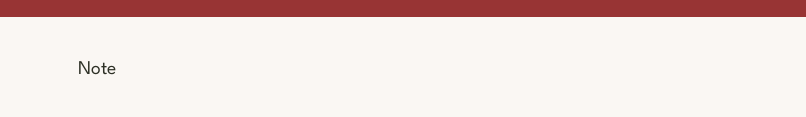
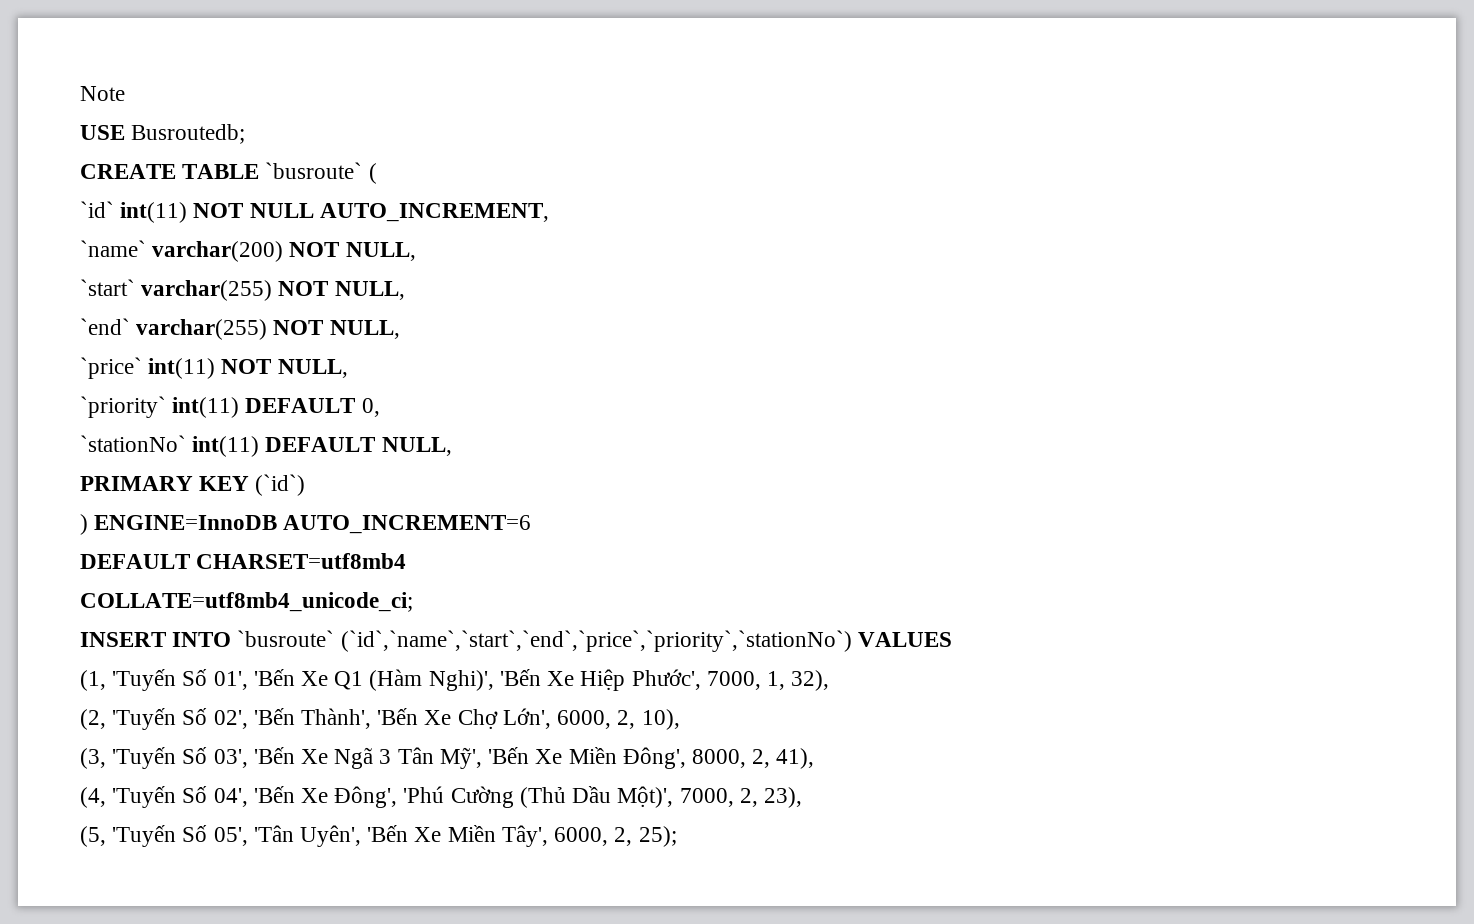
+ USE Busroutedb;
+ CREATE TABLE `busroute` (
+ `id` int(11) NOT NULL AUTO_INCREMENT,
+ `name` varchar(200) NOT NULL,
+ `start` varchar(255) NOT NULL,
+ `end` varchar(255) NOT NULL,
+ `price` int(11) NOT NULL,
+ `priority` int(11) DEFAULT 0,
+ `stationNo` int(11) DEFAULT NULL,
+ PRIMARY KEY (`id`)
+ ) ENGINE=InnoDB AUTO_INCREMENT=6
+ DEFAULT CHARSET=utf8mb4
+ COLLATE=utf8mb4_unicode_ci;
+ INSERT INTO `busroute` (`id`,`name`,`start`,`end`,`price`,`priority`,`stationNo`) VALUES
+ (1, 'Tuyến Số 01', 'Bến Xe Q1 (Hàm Nghi)', 'Bến Xe Hiệp Phước', 7000, 1, 32),
+ (2, 'Tuyến Số 02', 'Bến Thành', 'Bến Xe Chợ Lớn', 6000, 2, 10),
+ (3, 'Tuyến Số 03', 'Bến Xe Ngã 3 Tân Mỹ', 'Bến Xe Miền Đông', 8000, 2, 41),
+ (4, 'Tuyến Số 04', 'Bến Xe Đông', 'Phú Cường (Thủ Dầu Một)', 7000, 2, 23),
+ (5, 'Tuyến Số 05', 'Tân Uyên', 'Bến Xe Miền Tây', 6000, 2, 25);

